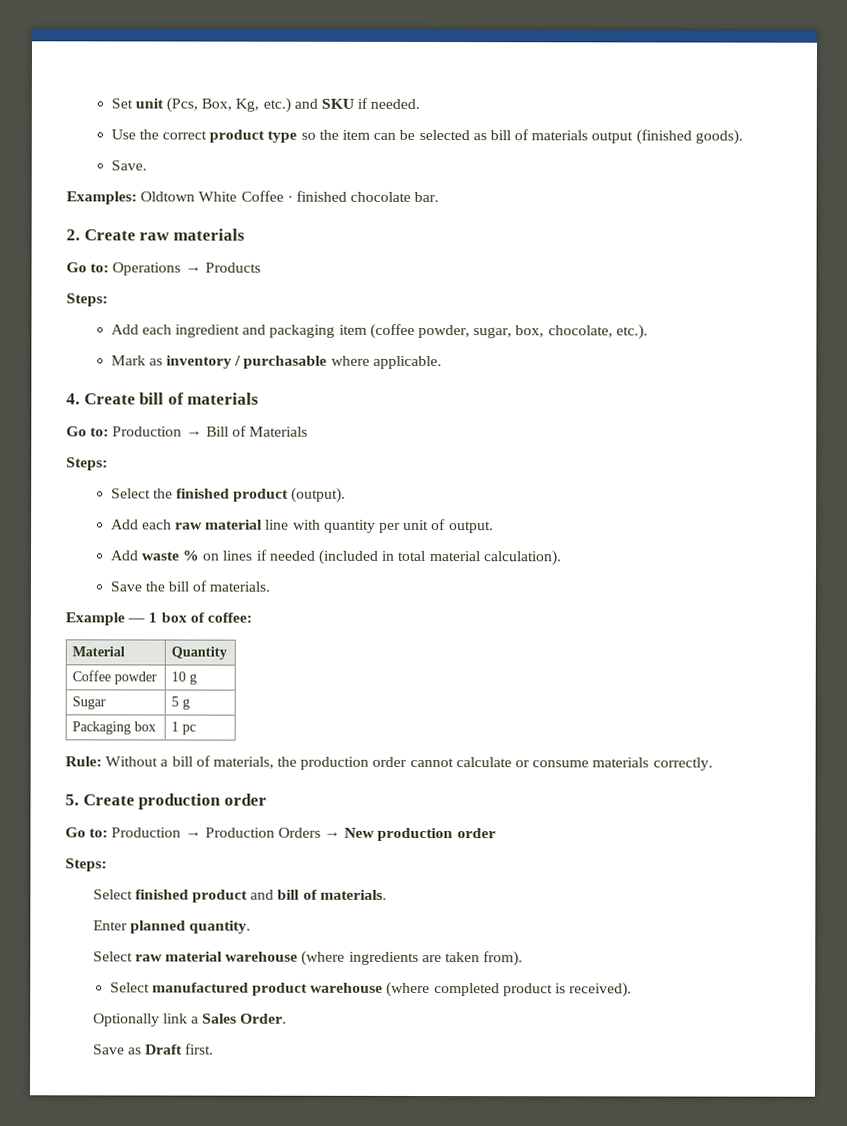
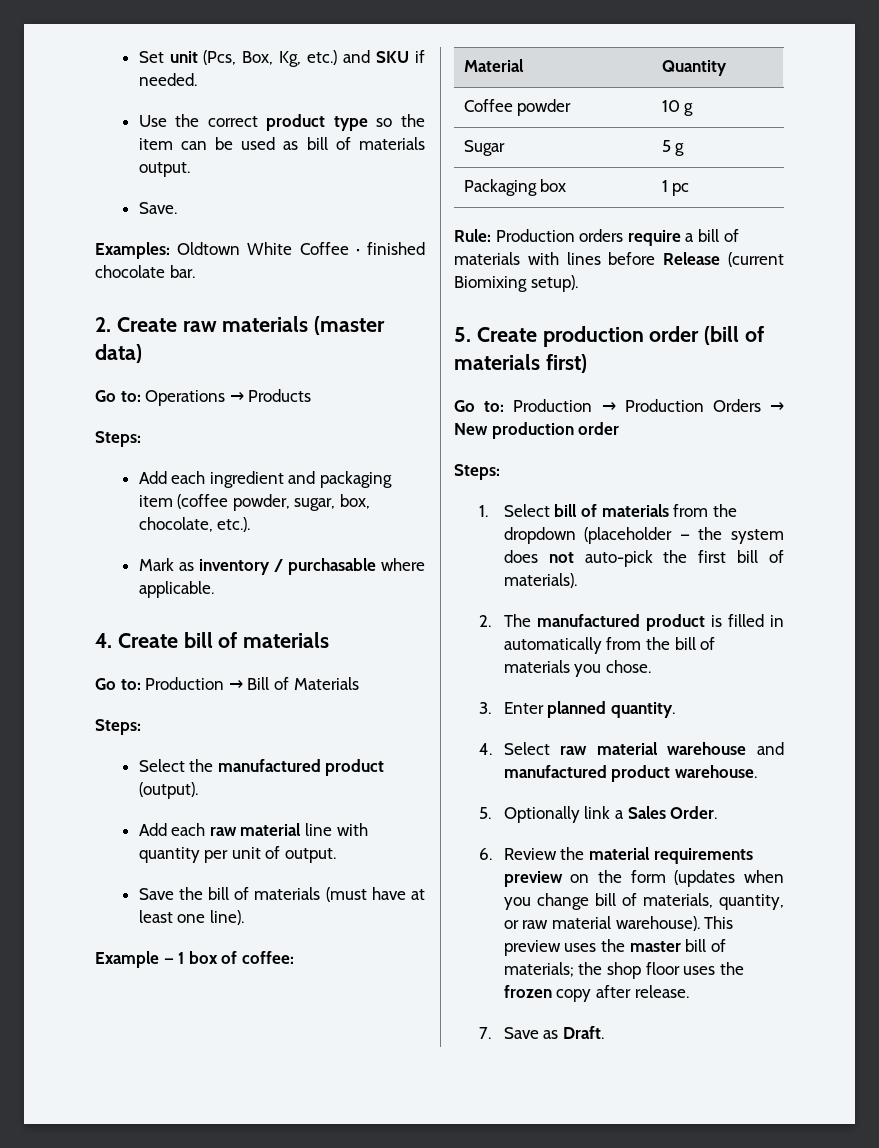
- Use the correct product type so the item can be selected as bill of materials output (finished goods).
+ Use the correct product type so the item can be used as bill of materials output.
- 2. Create raw materials
+ 2. Create raw materials (master data)
- Select the finished product (output).
+ Select the manufactured product (output).
- Add waste % on lines if needed (included in total material calculation).
- Save the bill of materials.
+ Save the bill of materials (must have at least one line).
- Rule: Without a bill of materials, the production order cannot calculate or consume materials correctly.
+ Rule: Production orders require a bill of materials with lines before Release (current Biomixing setup).
- 5. Create production order
+ 5. Create production order (bill of materials first)
- Select finished product and bill of materials.
- Enter planned quantity.
+ 1. Select bill of materials from the dropdown (placeholder — the system does not auto-pick the first bill of materials).
+ 2. The manufactured product is filled in automatically from the bill of materials you chose.
+ 3. Enter planned quantity.
- Select raw material warehouse (where ingredients are taken from).
- Select manufactured product warehouse (where completed product is received).
- Optionally link a Sales Order.
+ 4. Select raw material warehouse and manufactured product warehouse.
+ 5. Optionally link a Sales Order.
- Save as Draft first.
+ 6. Review the material requirements preview on the form (updates when you change bill of materials, quantity, or raw material warehouse). This preview uses the master bill of materials; the shop floor uses the frozen copy after release.
+ 7. Save as Draft.

